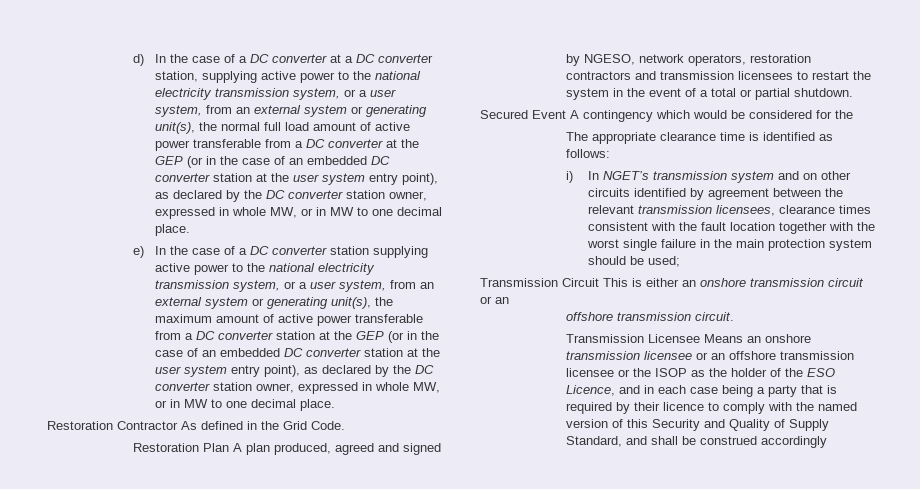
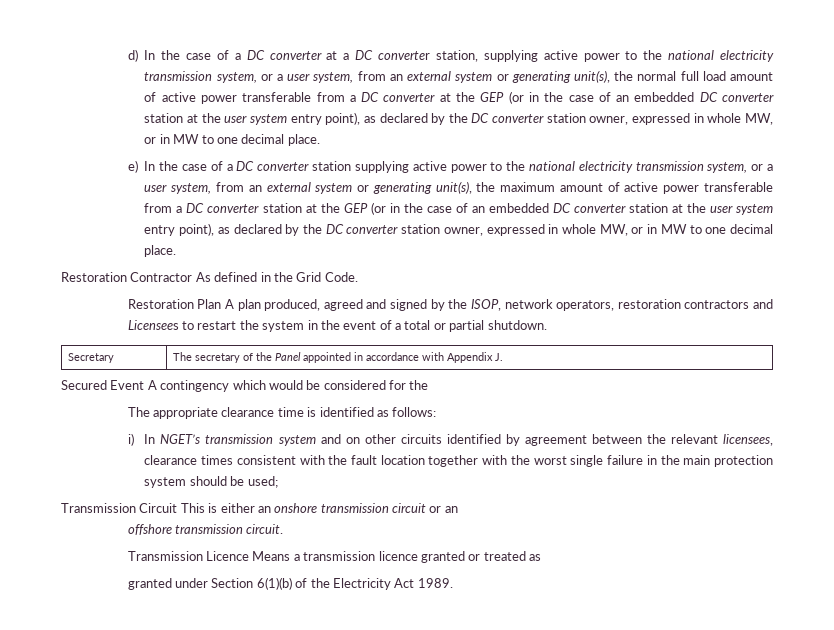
- Restoration Plan A plan produced, agreed and signed by NGESO, network operators, restoration contractors and transmission licensees to restart the system in the event of a total or partial shutdown.
+ Restoration Plan A plan produced, agreed and signed by the ISOP, network operators, restoration contractors and Licensees to restart the system in the event of a total or partial shutdown.
+ Secretary | The secretary of the Panel appointed in accordance with Appendix J.
- i) In NGET’s transmission system and on other circuits identified by agreement between the relevant transmission licensees, clearance times consistent with the fault location together with the worst single failure in the main protection system should be used;
+ i) In NGET’s transmission system and on other circuits identified by agreement between the relevant licensees, clearance times consistent with the fault location together with the worst single failure in the main protection system should be used;
- Transmission Licensee Means an onshore transmission licensee or an offshore transmission licensee or the ISOP as the holder of the ESO Licence, and in each case being a party that is required by their licence to comply with the named version of this Security and Quality of Supply Standard, and shall be construed accordingly
+ Transmission Licence Means a transmission licence granted or treated as
+ granted under Section 6(1)(b) of the Electricity Act 1989.

